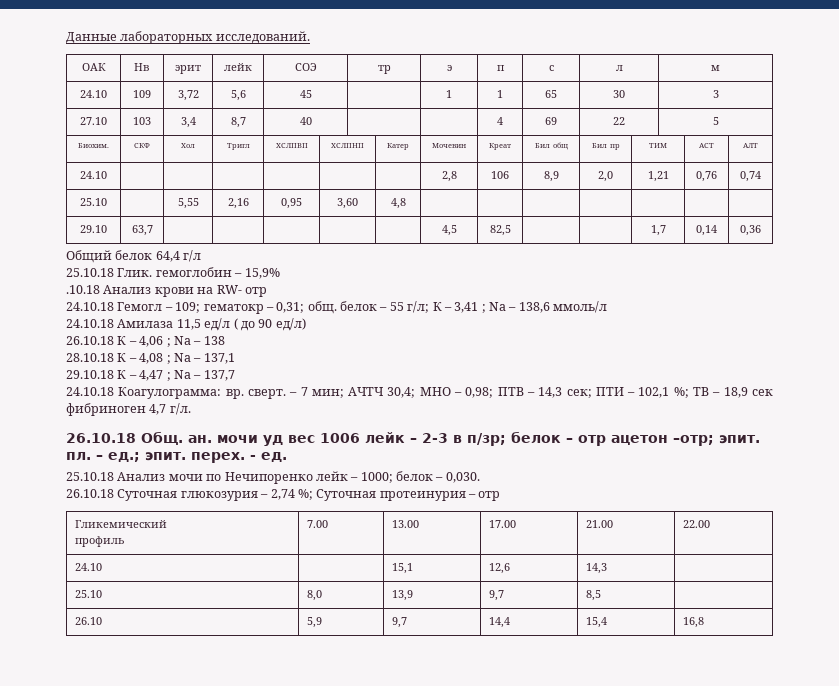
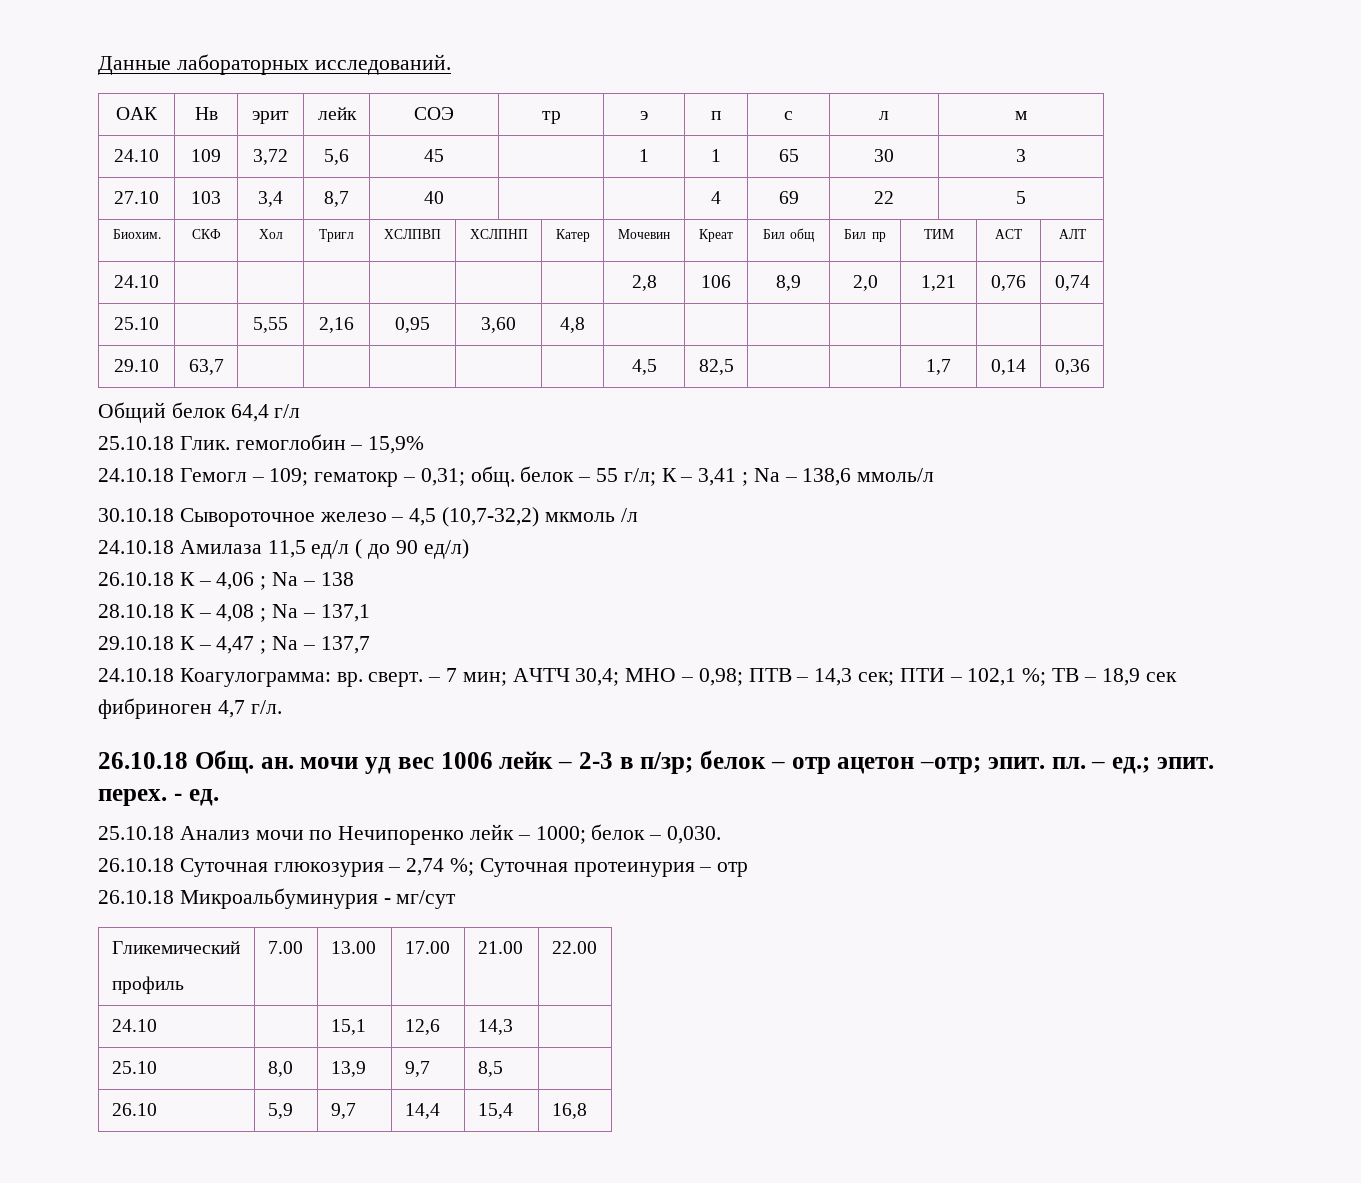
- .10.18 Анализ крови на RW- отр
+ 30.10.18 Сывороточное железо – 4,5 (10,7-32,2) мкмоль /л
+ 26.10.18 Микроальбуминурия - мг/сут

